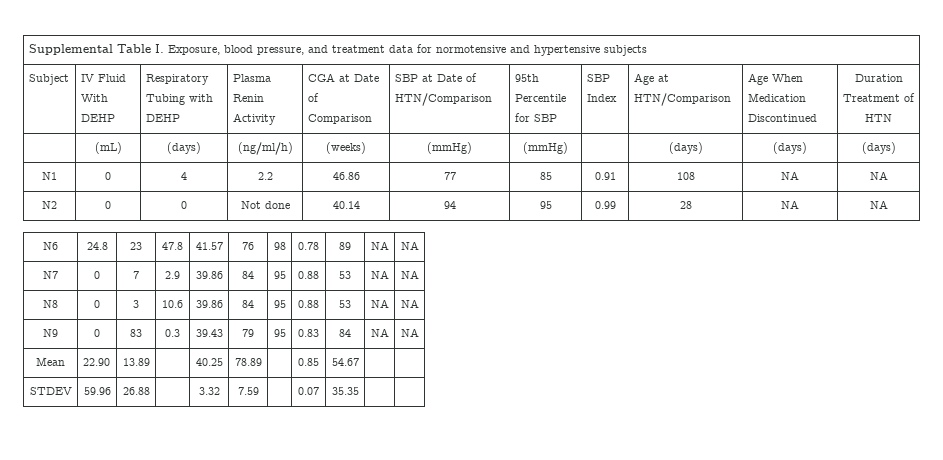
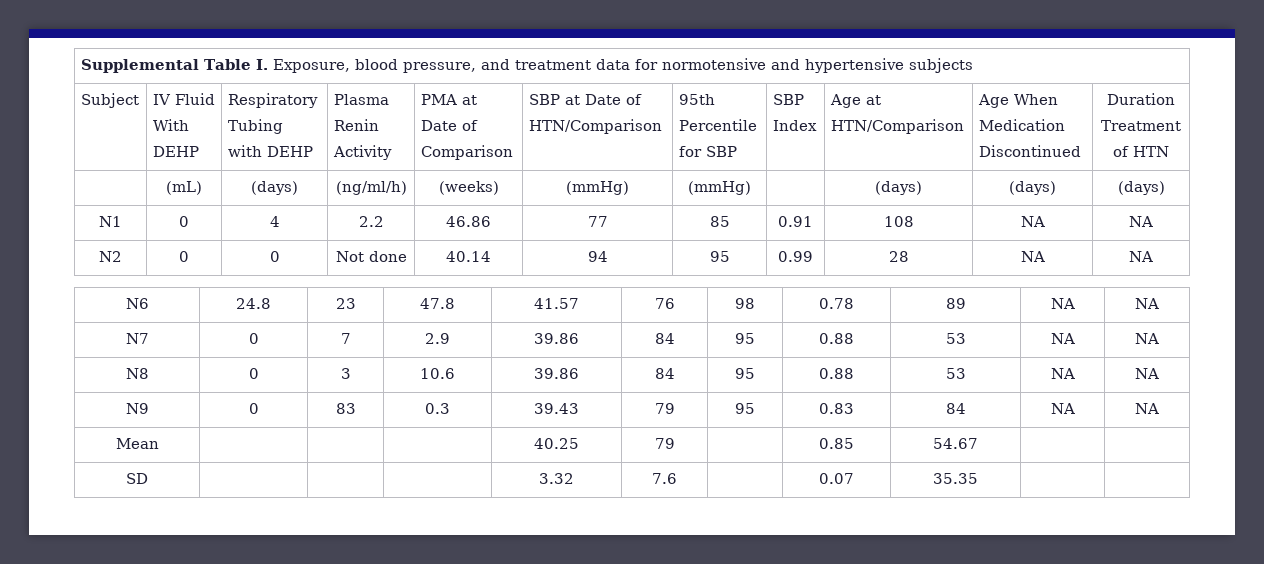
- Subject | IV Fluid With DEHP | Respiratory Tubing with DEHP | Plasma Renin Activity | CGA at Date of Comparison | SBP at Date of HTN/Comparison | 95th Percentile for SBP | SBP Index | Age at HTN/Comparison | Age When Medication Discontinued | Duration Treatment of HTN
+ Subject | IV Fluid With DEHP | Respiratory Tubing with DEHP | Plasma Renin Activity | PMA at Date of Comparison | SBP at Date of HTN/Comparison | 95th Percentile for SBP | SBP Index | Age at HTN/Comparison | Age When Medication Discontinued | Duration Treatment of HTN
- Mean | 22.90 | 13.89 | | 40.25 | 78.89 | | 0.85 | 54.67 | |
+ Mean | | | | 40.25 | 79 | | 0.85 | 54.67 | |
- STDEV | 59.96 | 26.88 | | 3.32 | 7.59 | | 0.07 | 35.35 | |
+ SD | | | | 3.32 | 7.6 | | 0.07 | 35.35 | |

